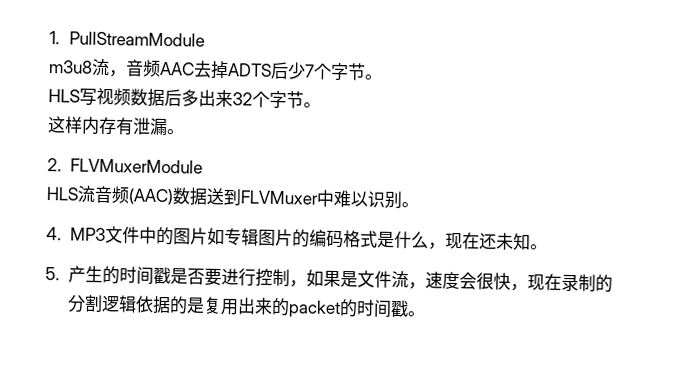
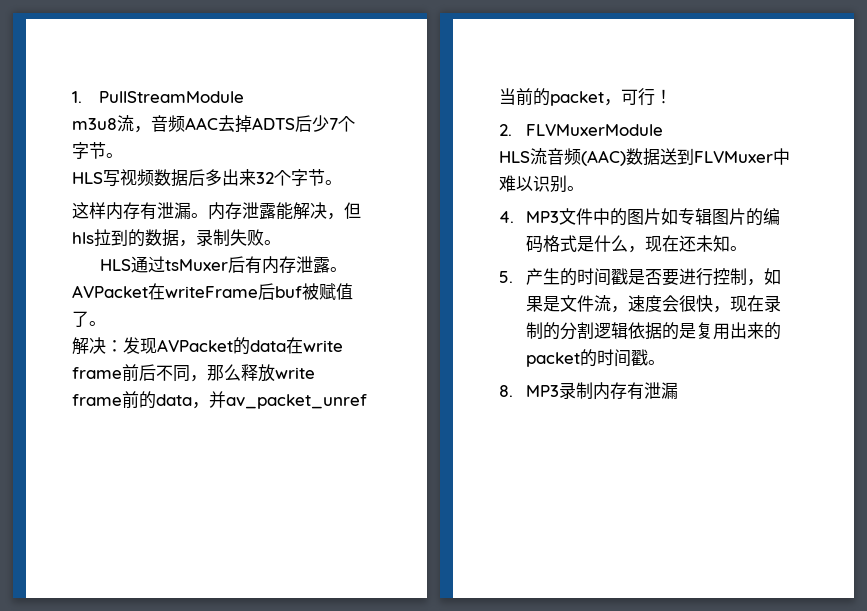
+ 内存泄露能解决，但hls拉到的数据，录制失败。
+ HLS通过tsMuxer后有内存泄露。AVPacket在writeFrame后buf被赋值了。
+ 解决：发现AVPacket的data在write frame前后不同，那么释放write frame前的data，并av_packet_unref当前的packet，可行！
+ 8. MP3录制内存有泄漏

